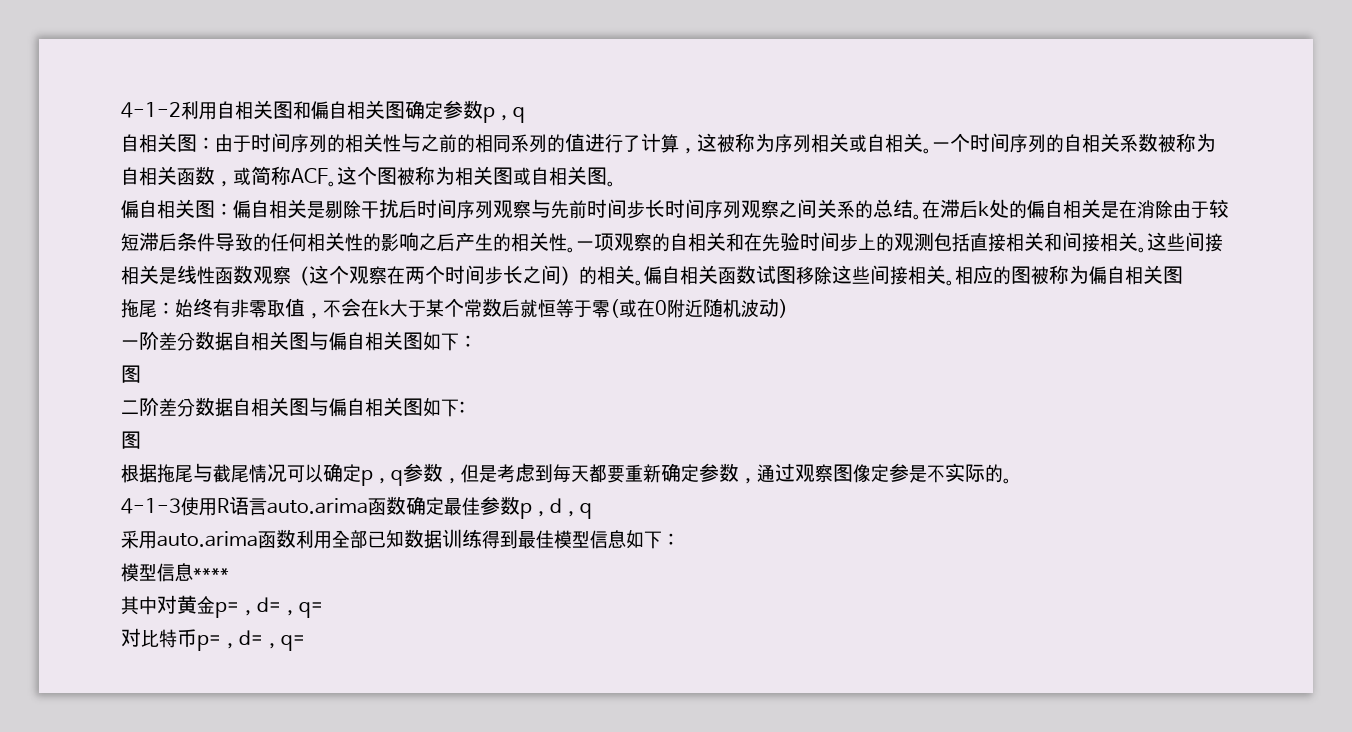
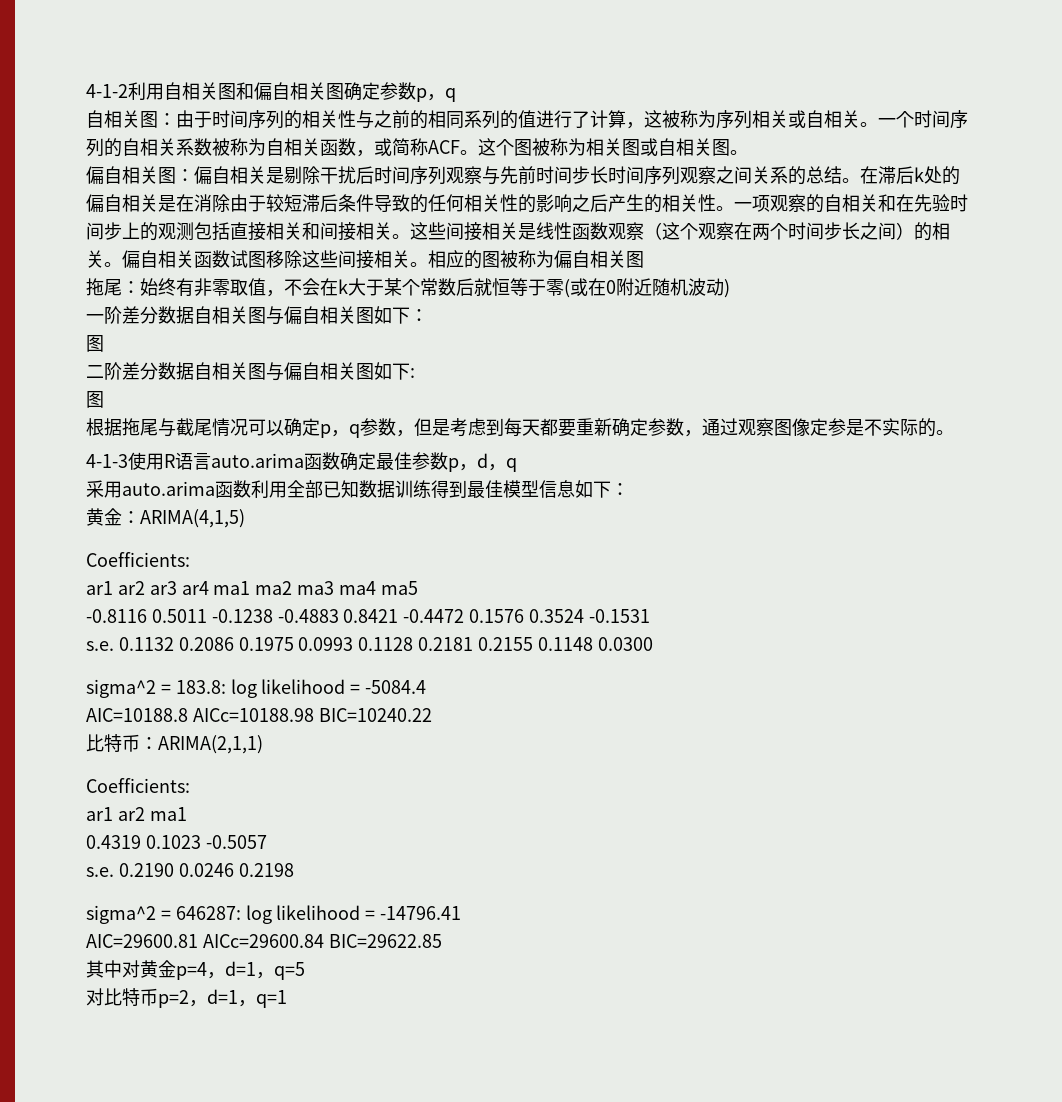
- 模型信息****
- 其中对黄金p=，d=，q=
- 对比特币p=，d=，q=
+ 黄金：ARIMA(4,1,5)
+ Coefficients:
+ ar1 ar2 ar3 ar4 ma1 ma2 ma3 ma4 ma5
+ -0.8116 0.5011 -0.1238 -0.4883 0.8421 -0.4472 0.1576 0.3524 -0.1531
+ s.e. 0.1132 0.2086 0.1975 0.0993 0.1128 0.2181 0.2155 0.1148 0.0300
+ sigma^2 = 183.8: log likelihood = -5084.4
+ AIC=10188.8 AICc=10188.98 BIC=10240.22
+ 比特币：ARIMA(2,1,1)
+ Coefficients:
+ ar1 ar2 ma1
+ 0.4319 0.1023 -0.5057
+ s.e. 0.2190 0.0246 0.2198
+ sigma^2 = 646287: log likelihood = -14796.41
+ AIC=29600.81 AICc=29600.84 BIC=29622.85
+ 其中对黄金p=4，d=1，q=5
+ 对比特币p=2，d=1，q=1

